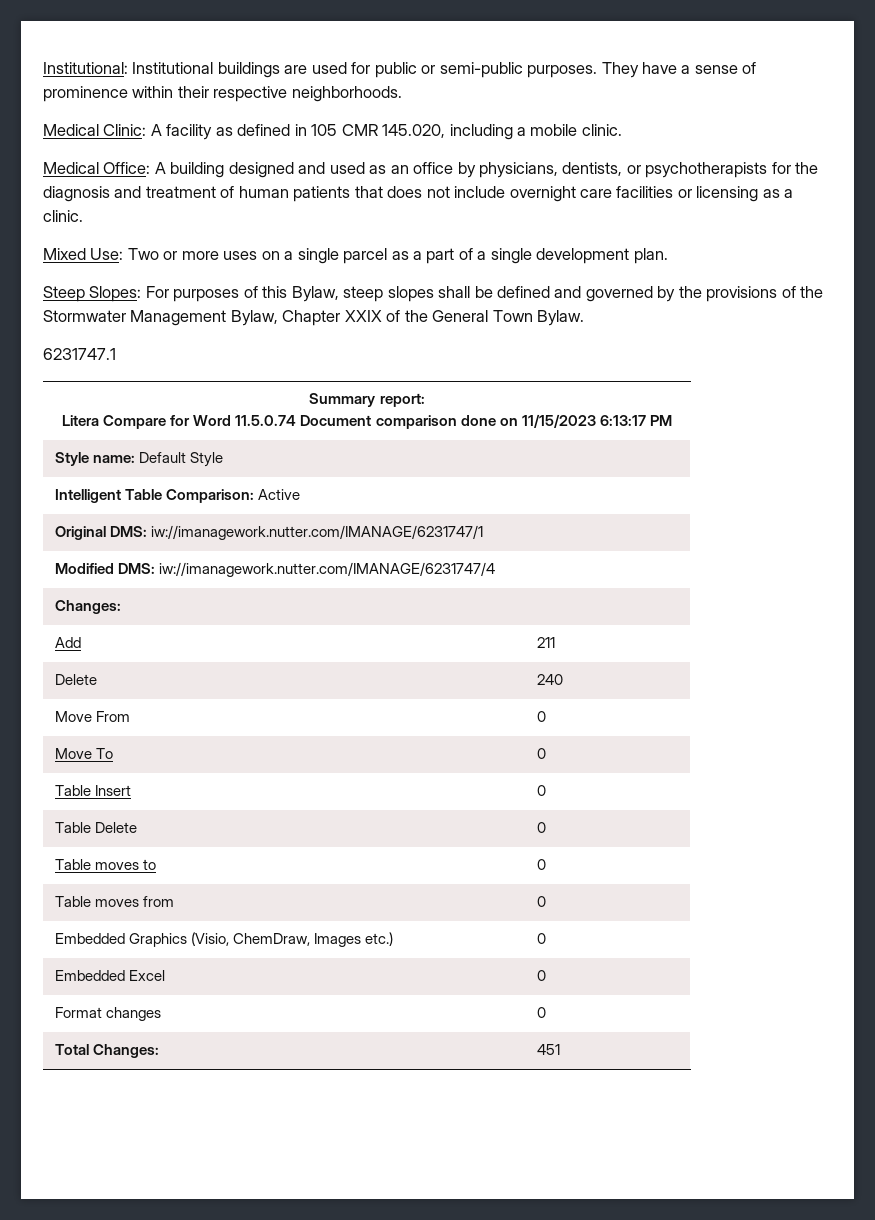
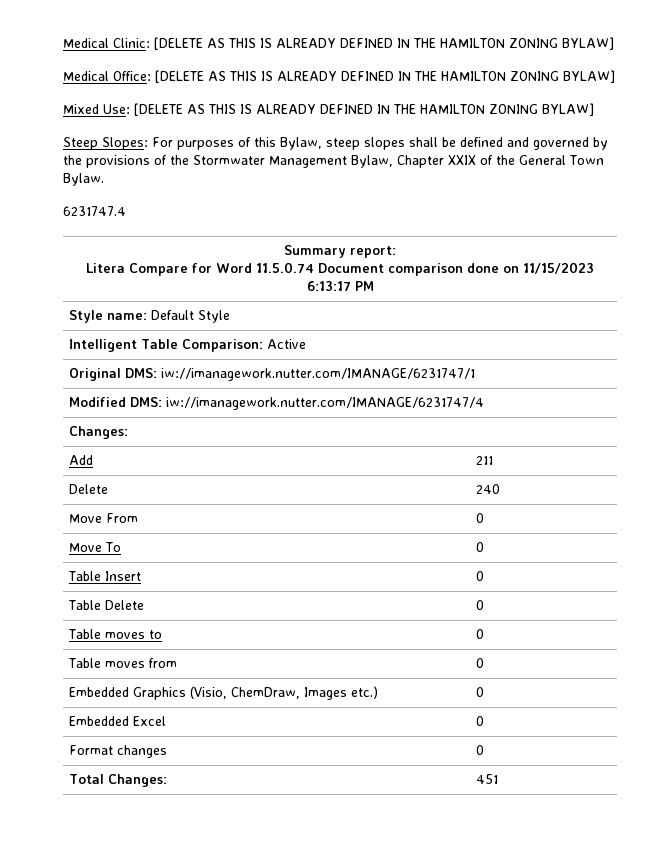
- Institutional: Institutional buildings are used for public or semi-public purposes. They have a sense of prominence within their respective neighborhoods.
- Medical Clinic: A facility as defined in 105 CMR 145.020, including a mobile clinic.
- Medical Office: A building designed and used as an office by physicians, dentists, or psychotherapists for the diagnosis and treatment of human patients that does not include overnight care facilities or licensing as a clinic.
- Mixed Use: Two or more uses on a single parcel as a part of a single development plan.
+ Medical Clinic: [DELETE AS THIS IS ALREADY DEFINED IN THE HAMILTON ZONING BYLAW]
+ Medical Office: [DELETE AS THIS IS ALREADY DEFINED IN THE HAMILTON ZONING BYLAW]
+ Mixed Use: [DELETE AS THIS IS ALREADY DEFINED IN THE HAMILTON ZONING BYLAW]
- 6231747.1
+ 6231747.4

